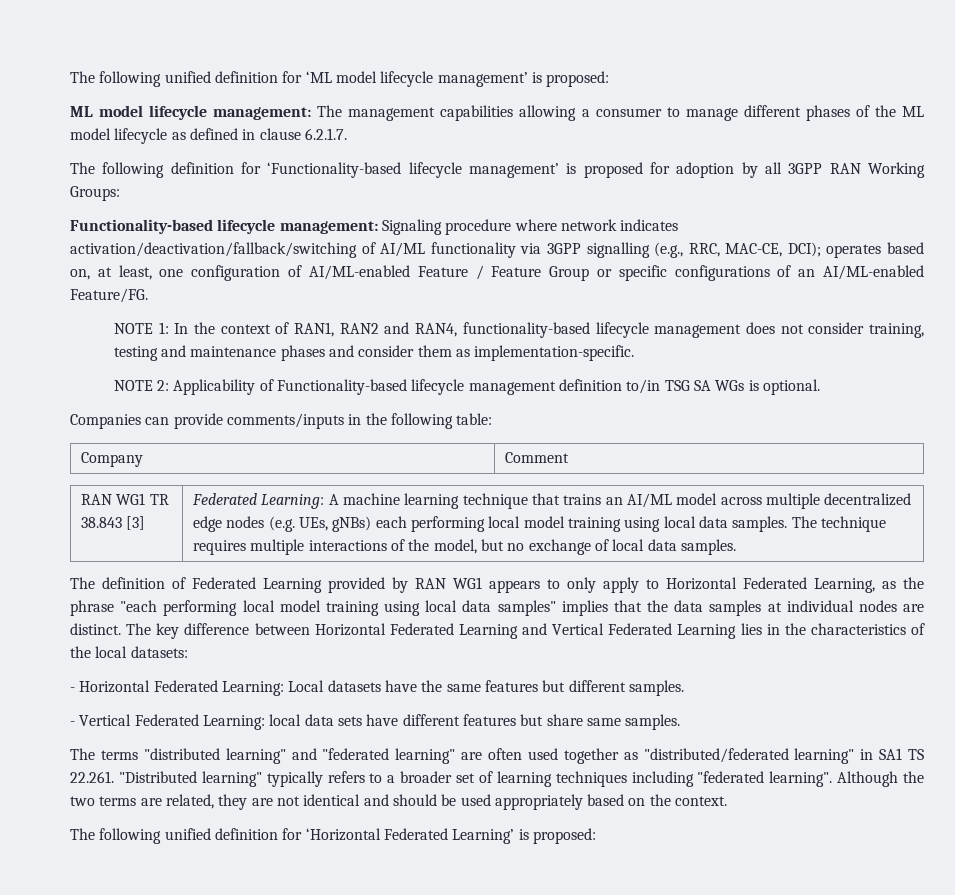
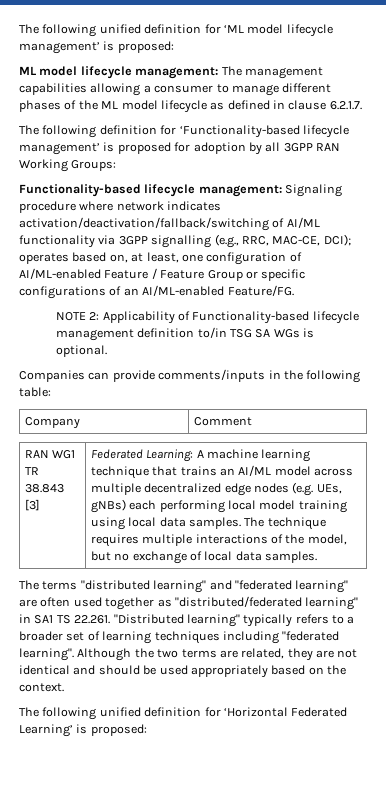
- NOTE 1: In the context of RAN1, RAN2 and RAN4, functionality-based lifecycle management does not consider training, testing and maintenance phases and consider them as implementation-specific.
- The definition of Federated Learning provided by RAN WG1 appears to only apply to Horizontal Federated Learning, as the phrase "each performing local model training using local data samples" implies that the data samples at individual nodes are distinct. The key difference between Horizontal Federated Learning and Vertical Federated Learning lies in the characteristics of the local datasets:
- - Horizontal Federated Learning: Local datasets have the same features but different samples.
- - Vertical Federated Learning: local data sets have different features but share same samples.

